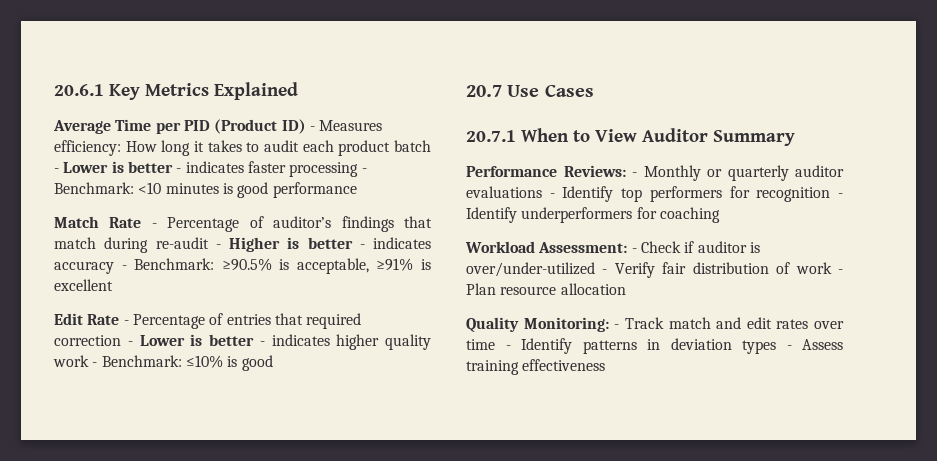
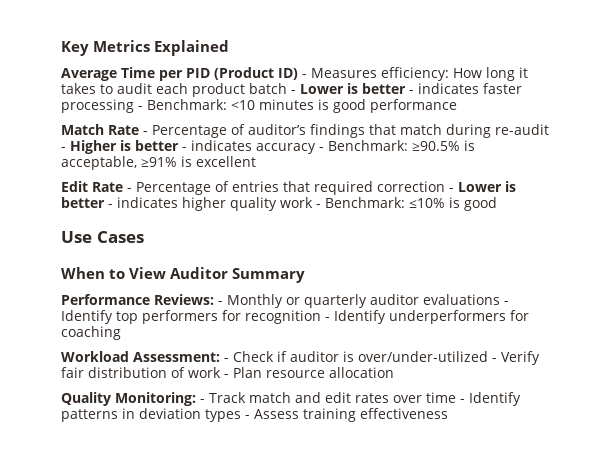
- 20.6.1 Key Metrics Explained
+ Key Metrics Explained
- 20.7 Use Cases
+ Use Cases
- 20.7.1 When to View Auditor Summary
+ When to View Auditor Summary

